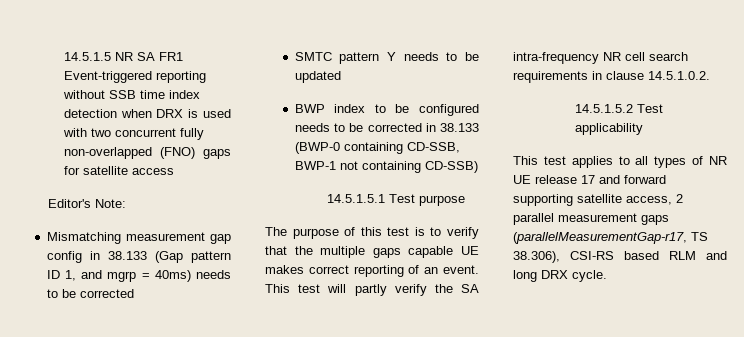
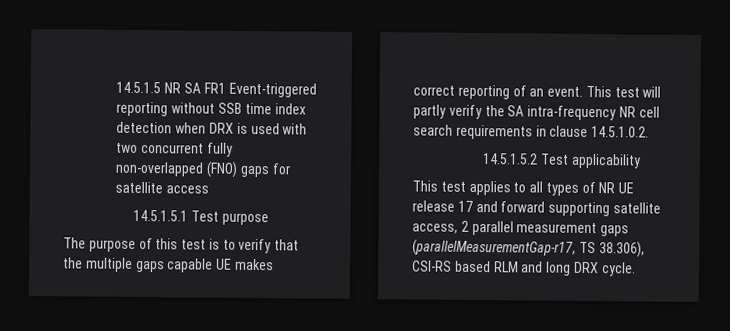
- Editor's Note:
- Mismatching measurement gap config in 38.133 (Gap pattern ID 1, and mgrp = 40ms) needs to be corrected
- SMTC pattern Y needs to be updated
- BWP index to be configured needs to be corrected in 38.133 (BWP-0 containing CD-SSB, BWP-1 not containing CD-SSB)

